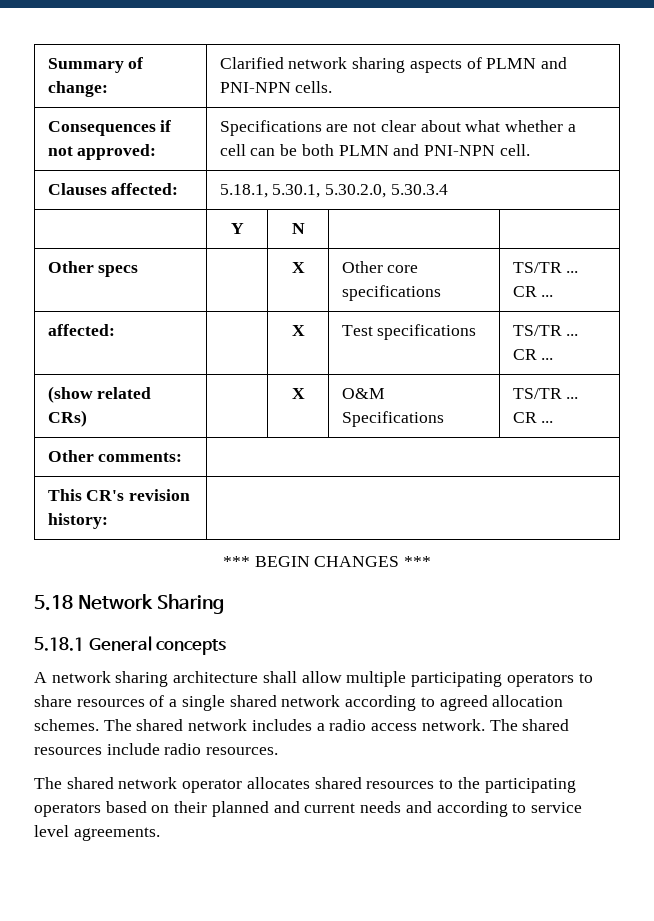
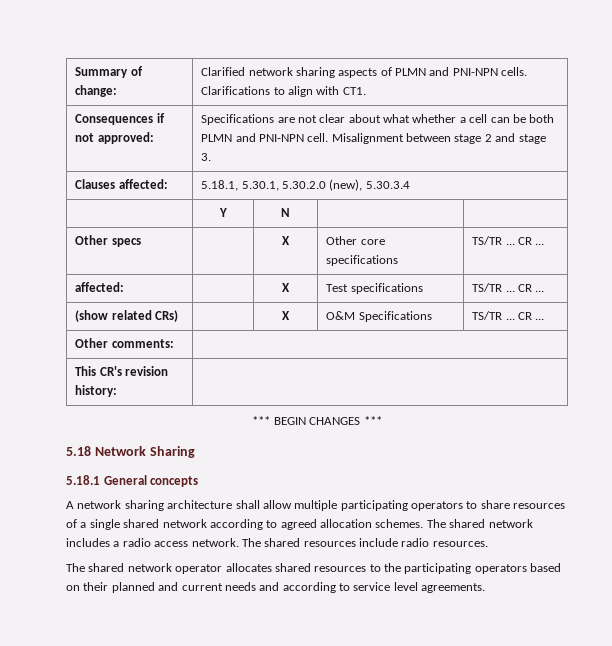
- Summary of change: | Clarified network sharing aspects of PLMN and PNI-NPN cells.
+ Summary of change: | Clarified network sharing aspects of PLMN and PNI-NPN cells. Clarifications to align with CT1.
- Consequences if not approved: | Specifications are not clear about what whether a cell can be both PLMN and PNI-NPN cell.
+ Consequences if not approved: | Specifications are not clear about what whether a cell can be both PLMN and PNI-NPN cell. Misalignment between stage 2 and stage 3.
- Clauses affected: | 5.18.1, 5.30.1, 5.30.2.0, 5.30.3.4
+ Clauses affected: | 5.18.1, 5.30.1, 5.30.2.0 (new), 5.30.3.4

